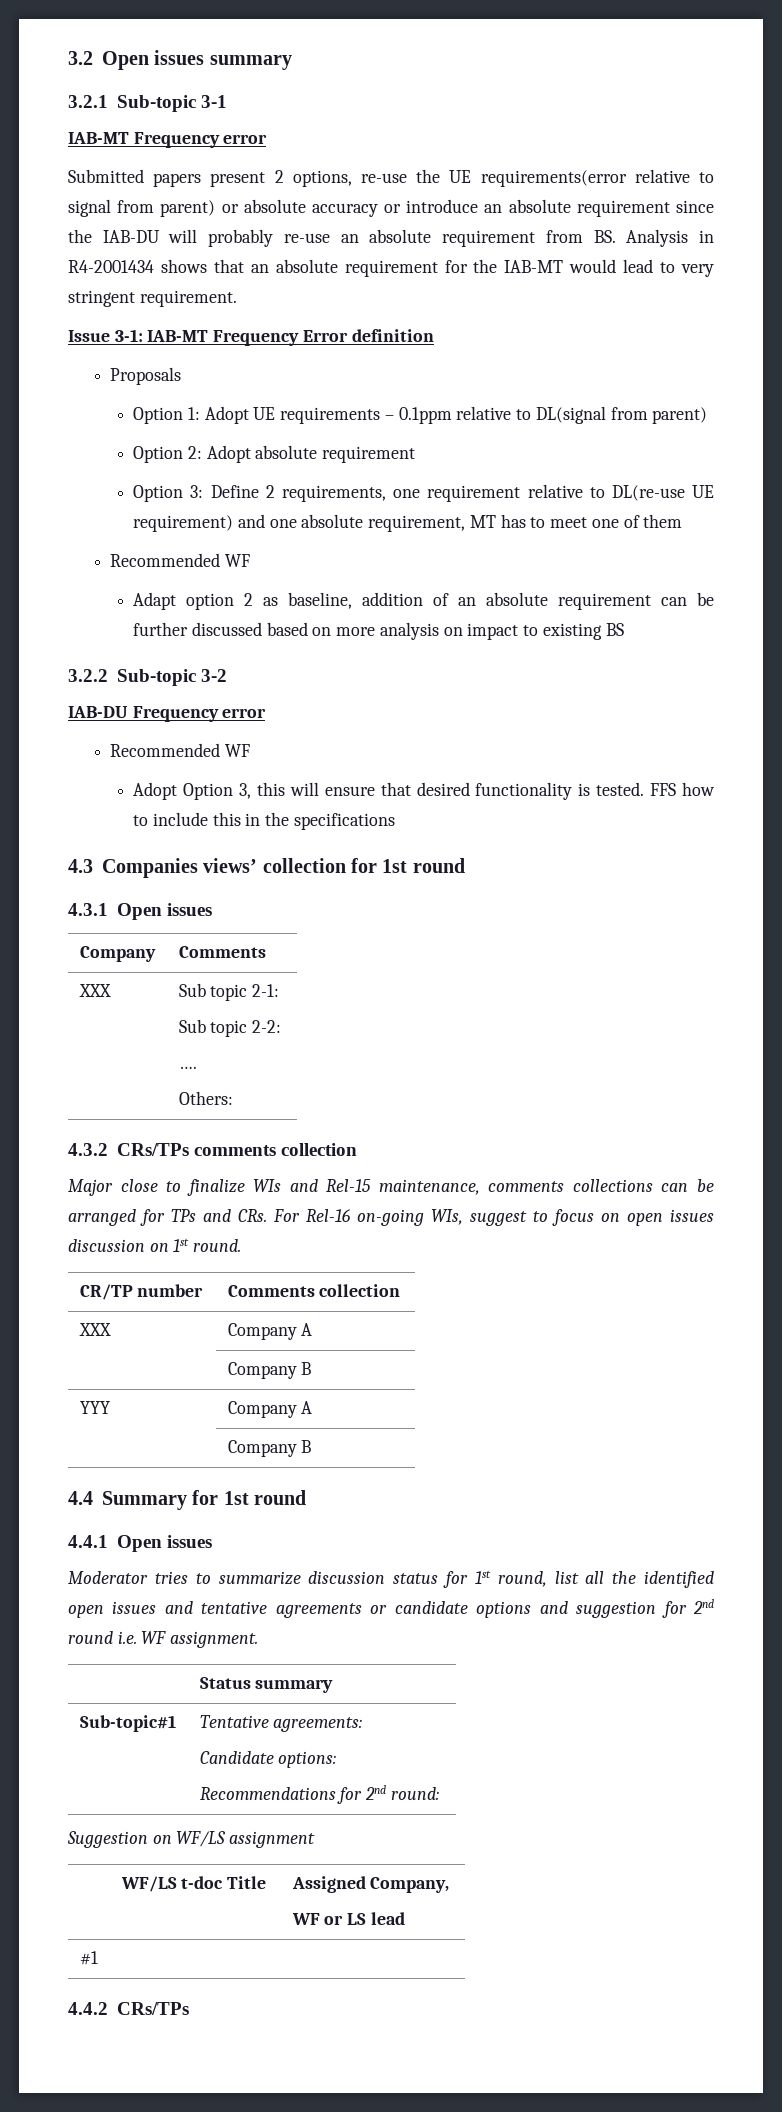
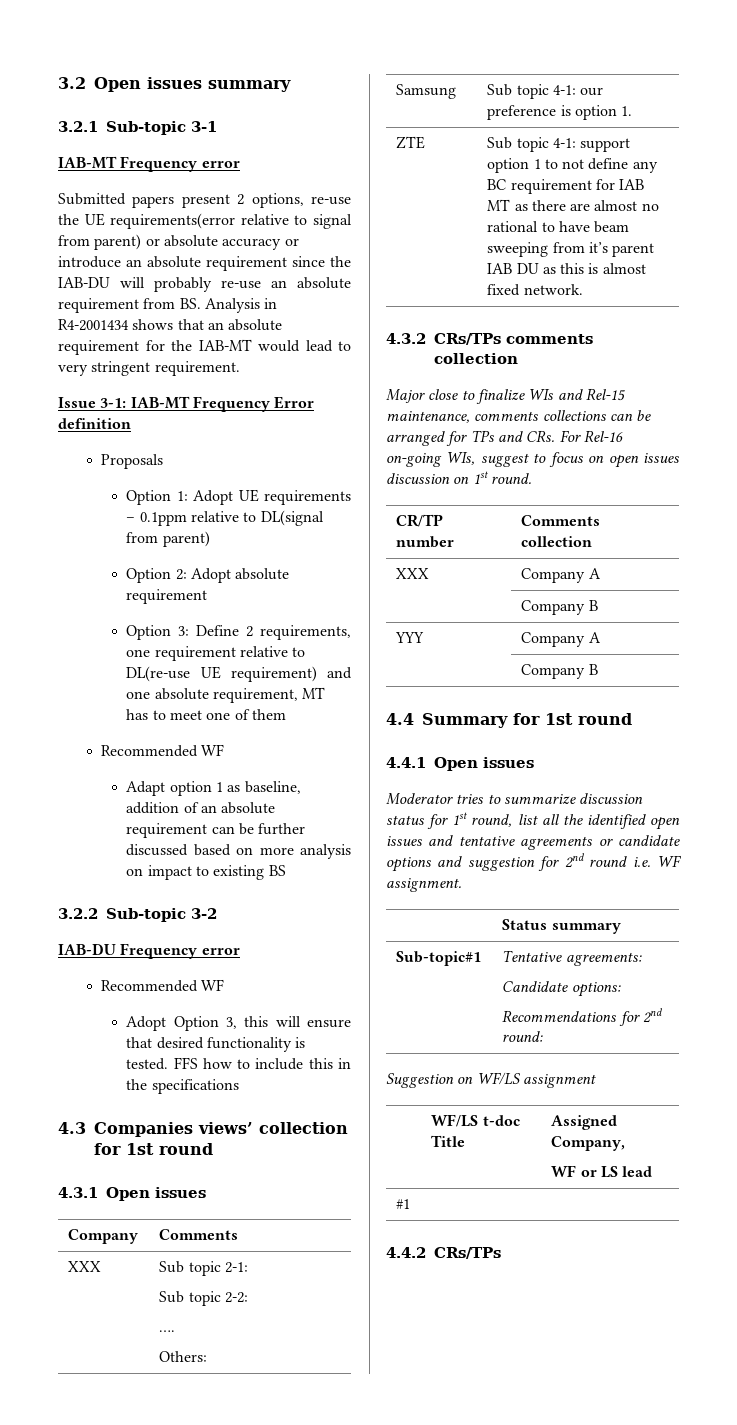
- Adapt option 2 as baseline, addition of an absolute requirement can be further discussed based on more analysis on impact to existing BS
+ Adapt option 1 as baseline, addition of an absolute requirement can be further discussed based on more analysis on impact to existing BS
+ Samsung | Sub topic 4-1: our preference is option 1.
+ ZTE | Sub topic 4-1: support option 1 to not define any BC requirement for IAB MT as there are almost no rational to have beam sweeping from it’s parent IAB DU as this is almost fixed network.

